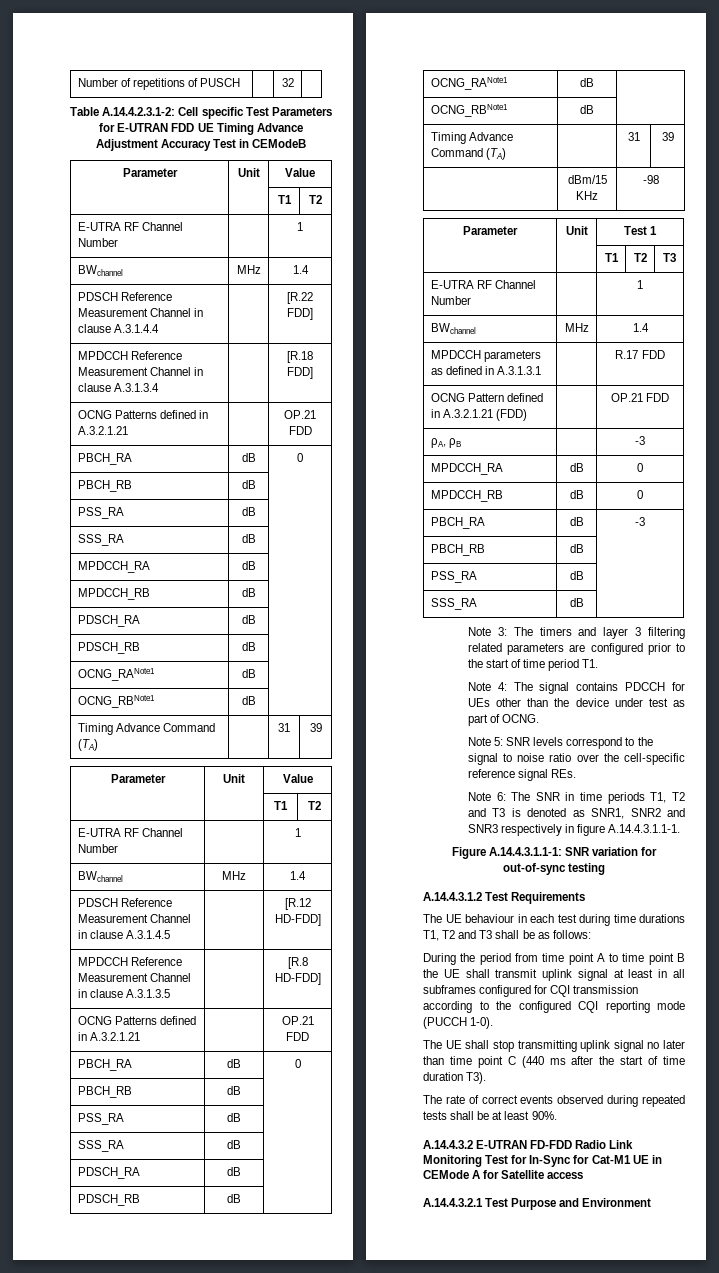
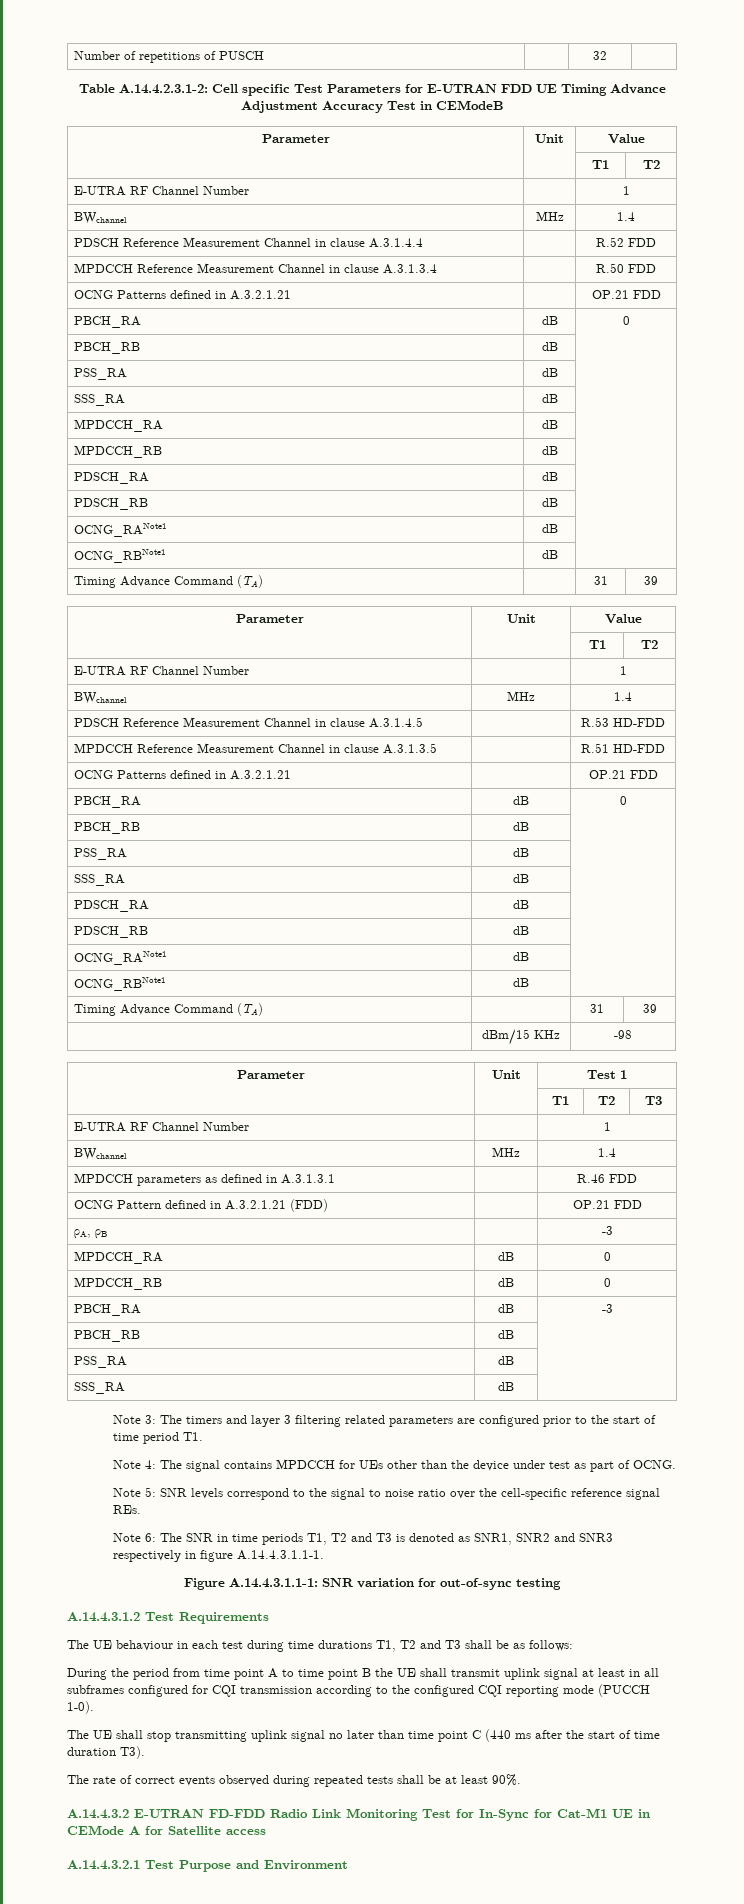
- PDSCH Reference Measurement Channel in clause A.3.1.4.4 | | [R.22 FDD]
+ PDSCH Reference Measurement Channel in clause A.3.1.4.4 | | R.52 FDD
- MPDCCH Reference Measurement Channel in clause A.3.1.3.4 | | [R.18 FDD]
+ MPDCCH Reference Measurement Channel in clause A.3.1.3.4 | | R.50 FDD
- PDSCH Reference Measurement Channel in clause A.3.1.4.5 | | [R.12 HD-FDD]
+ PDSCH Reference Measurement Channel in clause A.3.1.4.5 | | R.53 HD-FDD
- MPDCCH Reference Measurement Channel in clause A.3.1.3.5 | | [R.8 HD-FDD]
+ MPDCCH Reference Measurement Channel in clause A.3.1.3.5 | | R.51 HD-FDD
- MPDCCH parameters as defined in A.3.1.3.1 | | R.17 FDD
+ MPDCCH parameters as defined in A.3.1.3.1 | | R.46 FDD
- Note 4: The signal contains PDCCH for UEs other than the device under test as part of OCNG.
+ Note 4: The signal contains MPDCCH for UEs other than the device under test as part of OCNG.

